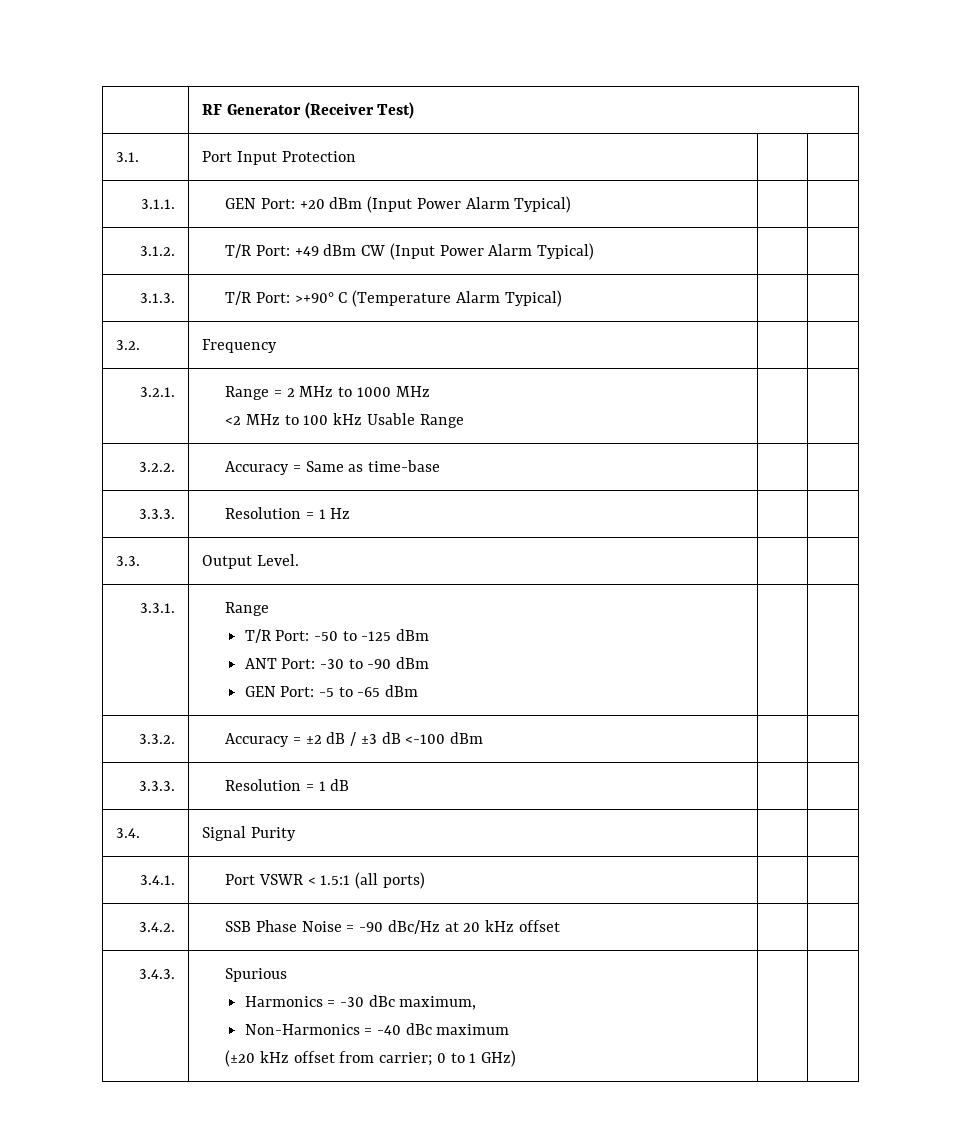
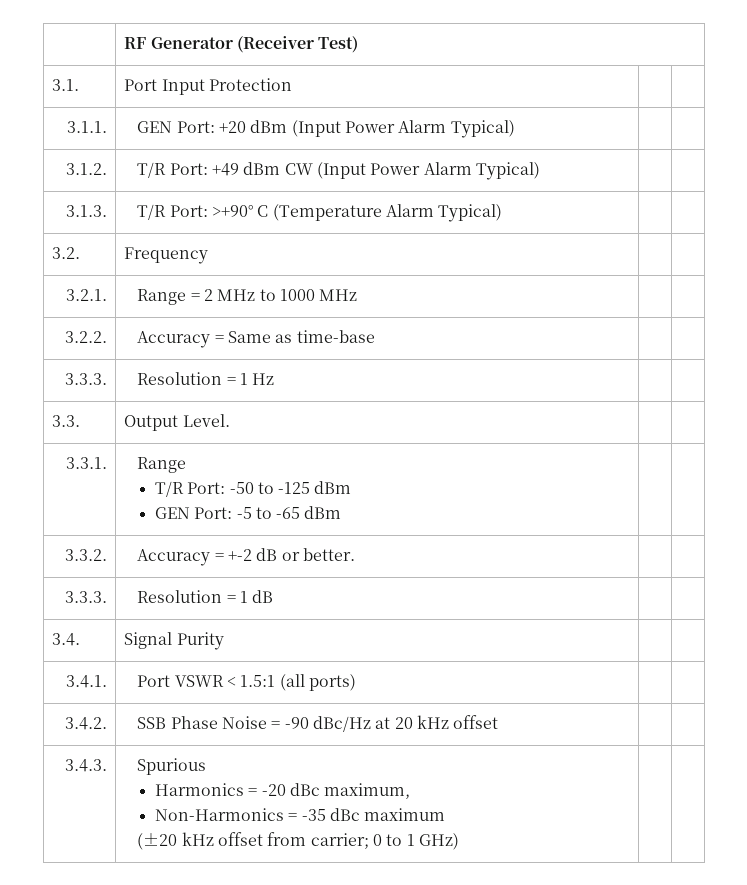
- 3.2.1. | Range = 2 MHz to 1000 MHz
- <2 MHz to 100 kHz Usable Range | |
+ 3.2.1. | Range = 2 MHz to 1000 MHz | |
  3.3.1. | Range
  T/R Port: -50 to -125 dBm
- ANT Port: -30 to -90 dBm
- 3.3.2. | Accuracy = ±2 dB / ±3 dB <-100 dBm | |
+ 3.3.2. | Accuracy = +-2 dB or better. | |
  3.4.3. | Spurious
- Harmonics = -30 dBc maximum,
- Non-Harmonics = -40 dBc maximum
+ Harmonics = -20 dBc maximum,
+ Non-Harmonics = -35 dBc maximum

